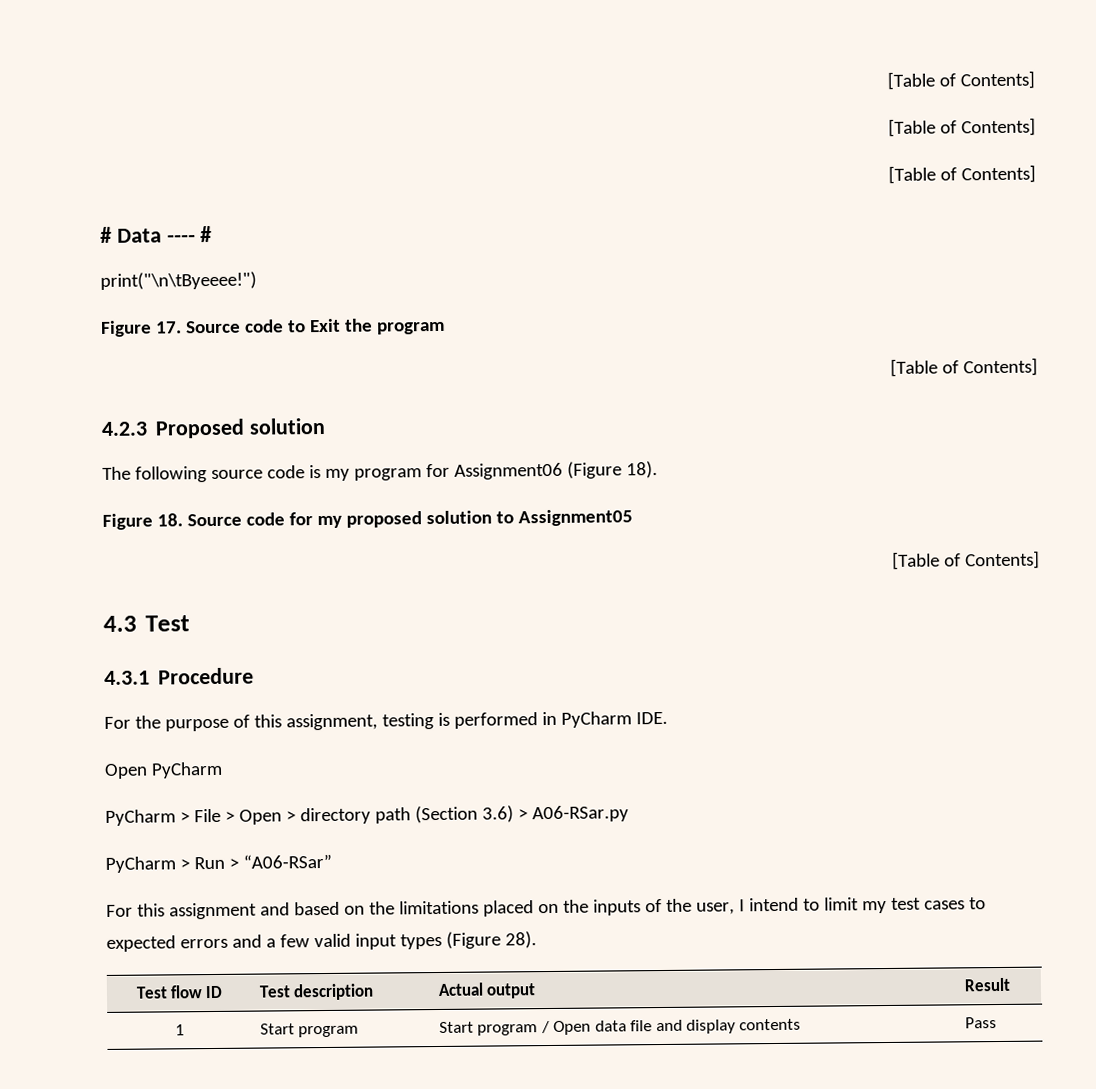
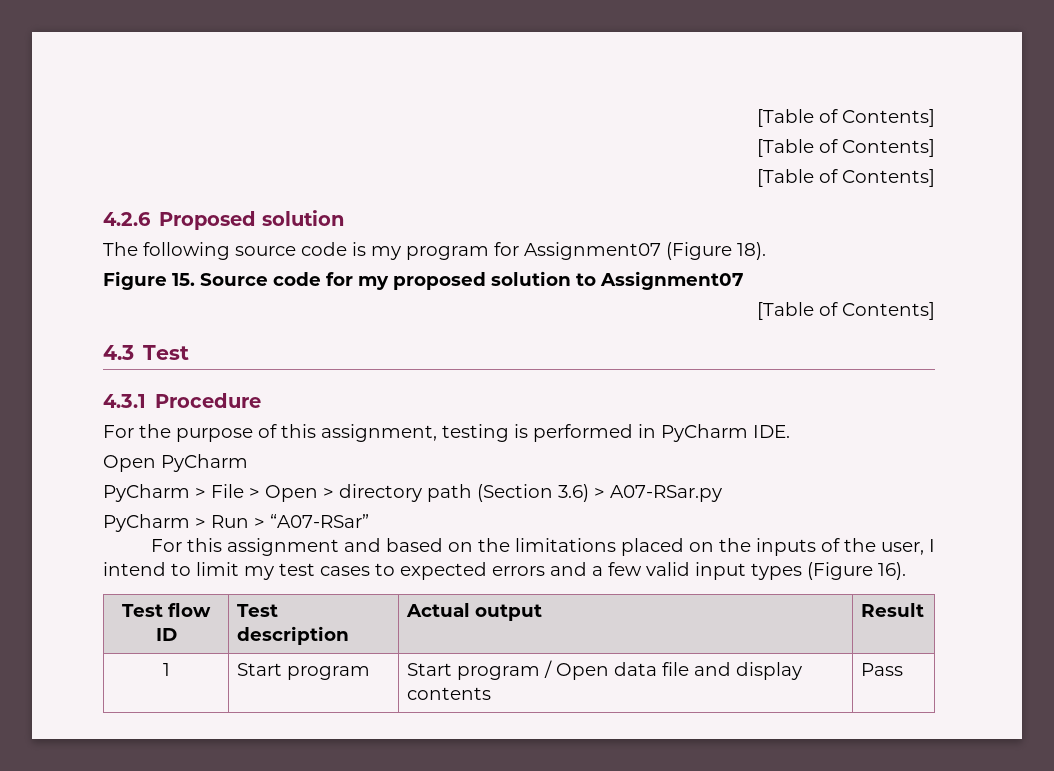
- # Data ---- #
- print("\n\tByeeee!")
- Figure 17. Source code to Exit the program
- [Table of Contents]
- 4.2.3 Proposed solution
+ 4.2.6 Proposed solution
- The following source code is my program for Assignment06 (Figure 18).
+ The following source code is my program for Assignment07 (Figure 18).
- Figure 18. Source code for my proposed solution to Assignment05
+ Figure 15. Source code for my proposed solution to Assignment07
- PyCharm > File > Open > directory path (Section 3.6) > A06-RSar.py
+ PyCharm > File > Open > directory path (Section 3.6) > A07-RSar.py
- PyCharm > Run > “A06-RSar”
+ PyCharm > Run > “A07-RSar”
- For this assignment and based on the limitations placed on the inputs of the user, I intend to limit my test cases to expected errors and a few valid input types (Figure 28).
+ For this assignment and based on the limitations placed on the inputs of the user, I intend to limit my test cases to expected errors and a few valid input types (Figure 16).

